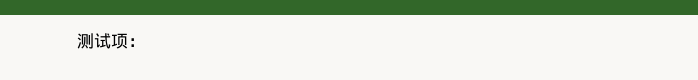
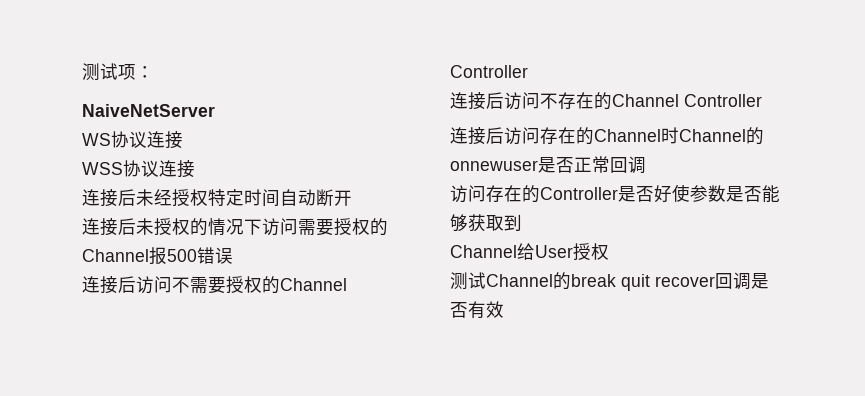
+ NaiveNetServer
+ WS协议连接
+ WSS协议连接
+ 连接后未经授权特定时间自动断开
+ 连接后未授权的情况下访问需要授权的Channel报500错误
+ 连接后访问不需要授权的Channel Controller
+ 连接后访问不存在的Channel Controller
+ 连接后访问存在的Channel时Channel的onnewuser是否正常回调
+ 访问存在的Controller是否好使参数是否能够获取到
+ Channel给User授权
+ 测试Channel的break quit recover回调是否有效

